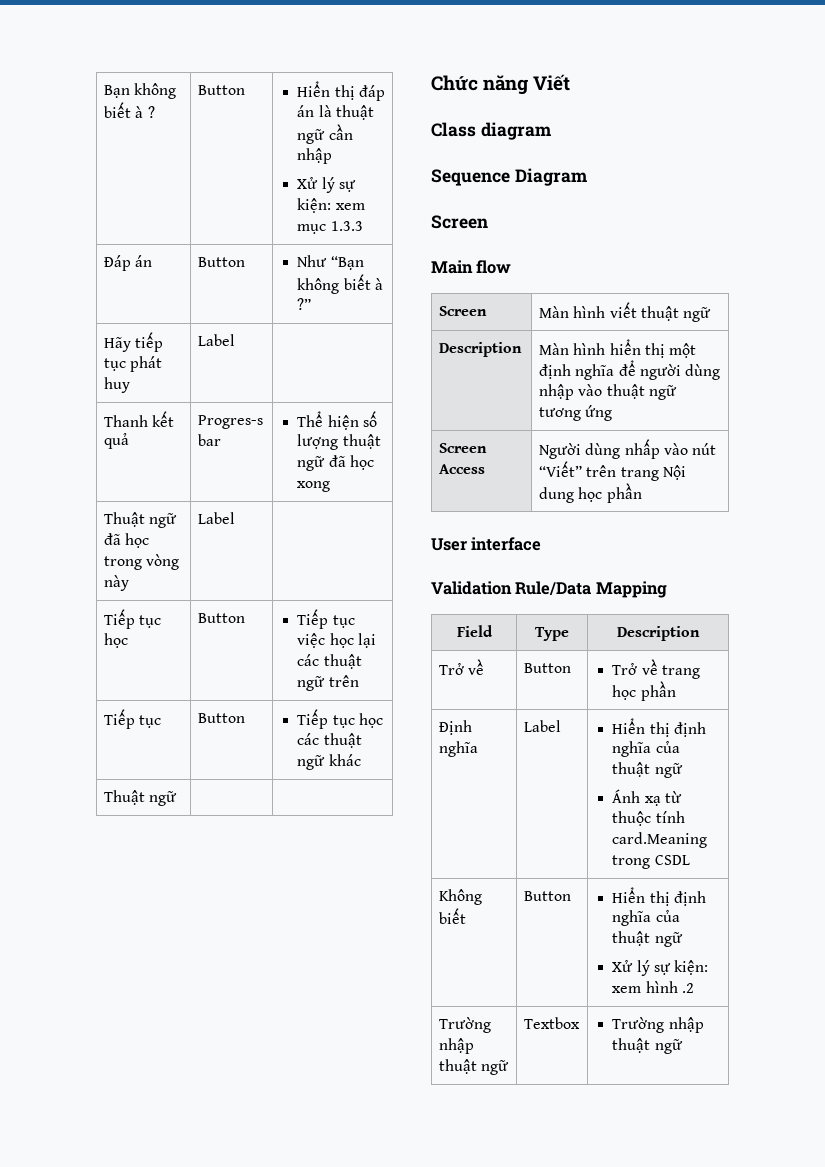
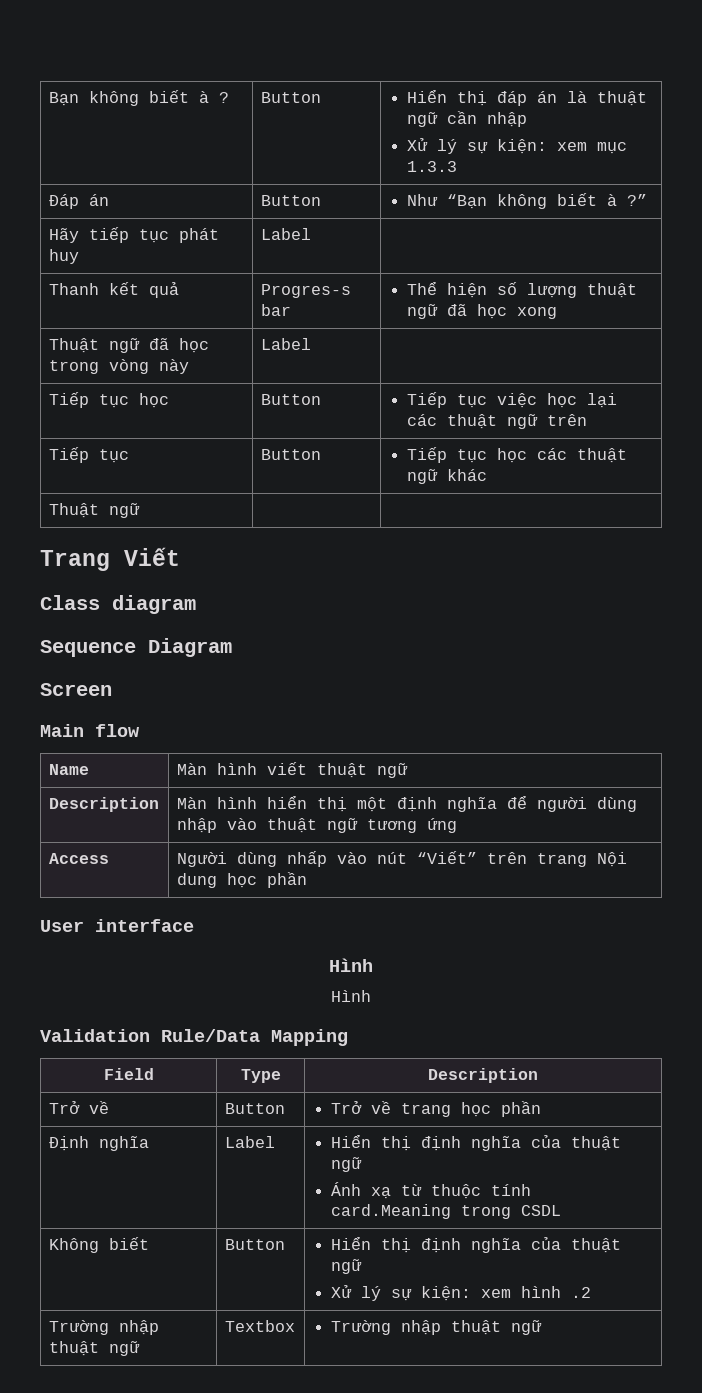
- Chức năng Viết
+ Trang Viết
- Screen | Màn hình viết thuật ngữ
+ Name | Màn hình viết thuật ngữ
- Screen Access | Người dùng nhấp vào nút “Viết” trên trang Nội dung học phần
+ Access | Người dùng nhấp vào nút “Viết” trên trang Nội dung học phần
  User interface
+ Hình
+ Hình

